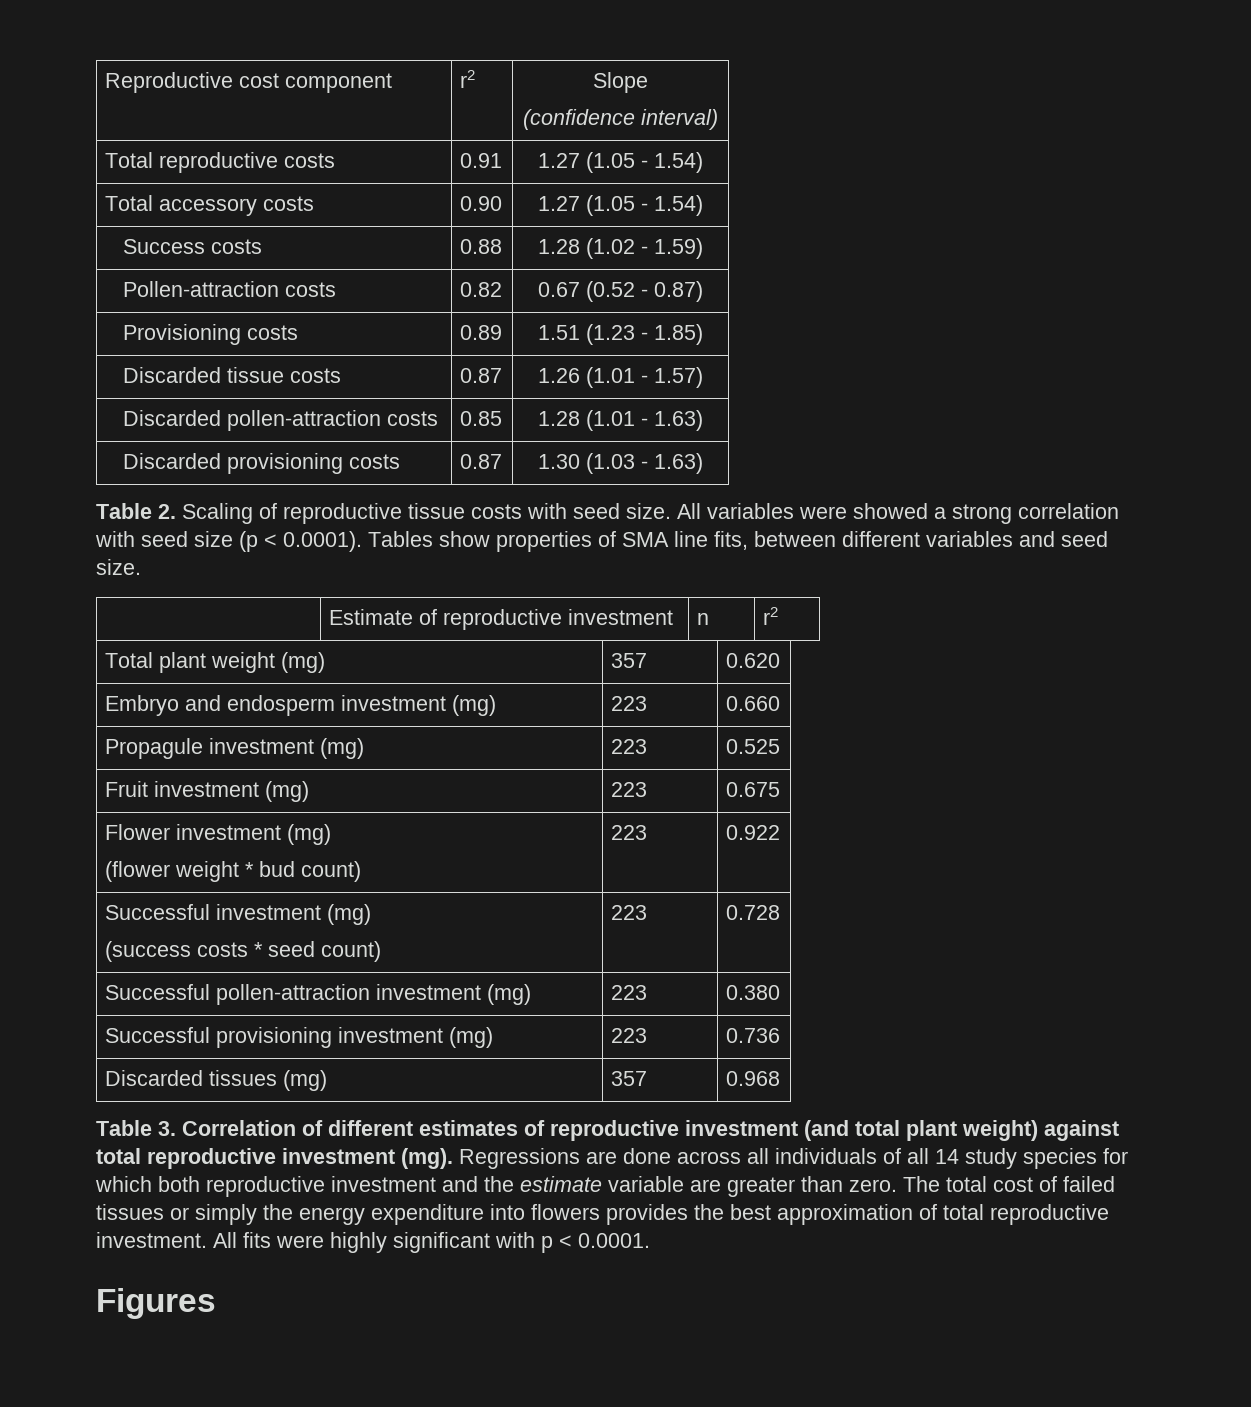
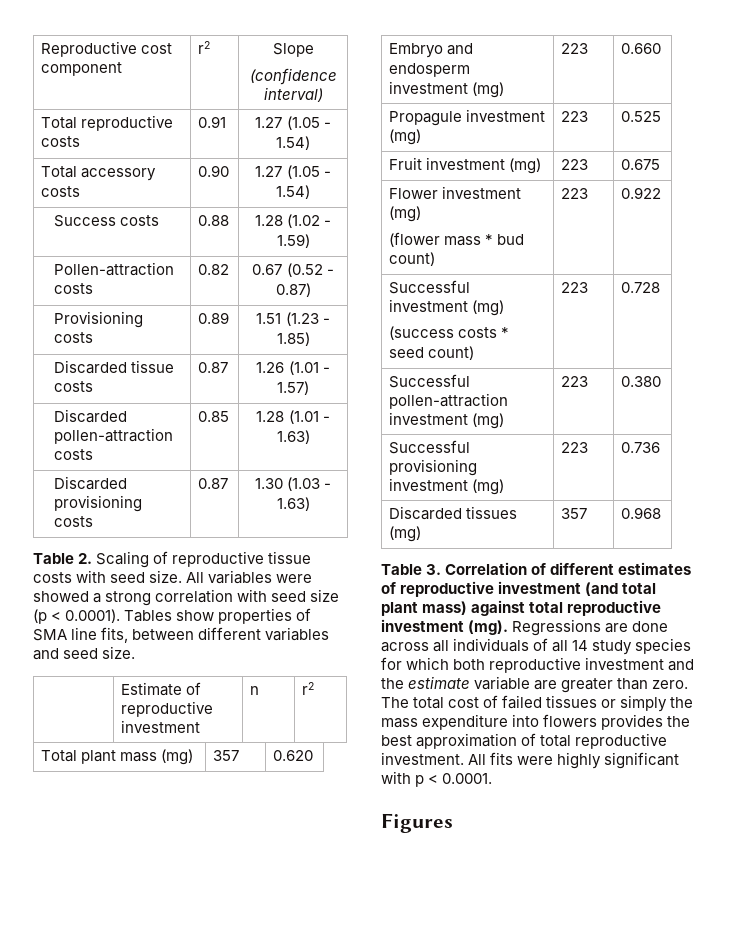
- Total plant weight (mg) | 357 | 0.620
+ Total plant mass (mg) | 357 | 0.620
  Flower investment (mg)
- (flower weight * bud count) | 223 | 0.922
+ (flower mass * bud count) | 223 | 0.922
- Table 3. Correlation of different estimates of reproductive investment (and total plant weight) against total reproductive investment (mg).
+ Table 3. Correlation of different estimates of reproductive investment (and total plant mass) against total reproductive investment (mg).
- The total cost of failed tissues or simply the energy expenditure into flowers provides the best approximation of total reproductive investment.
+ The total cost of failed tissues or simply the mass expenditure into flowers provides the best approximation of total reproductive investment.

